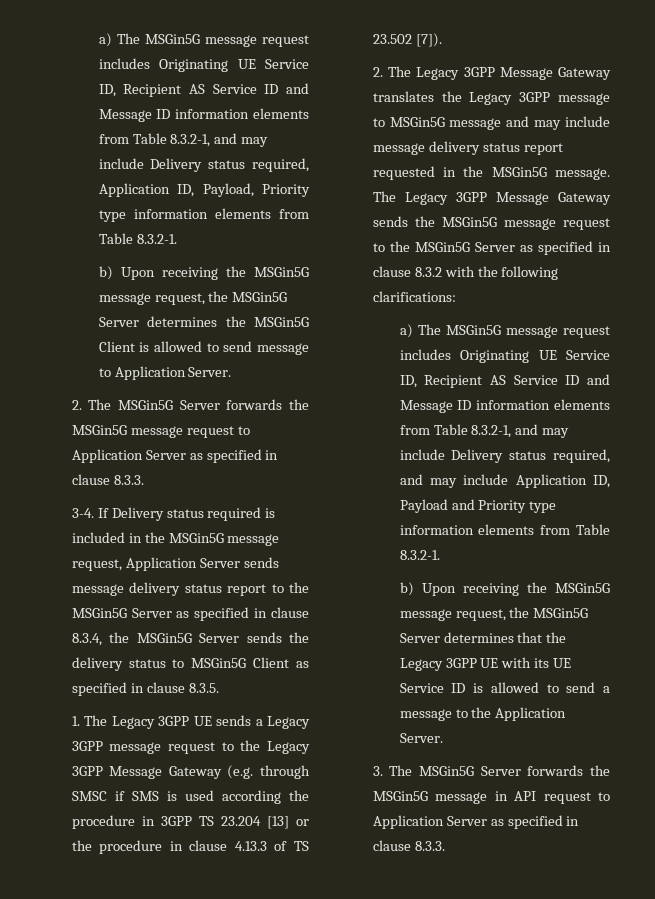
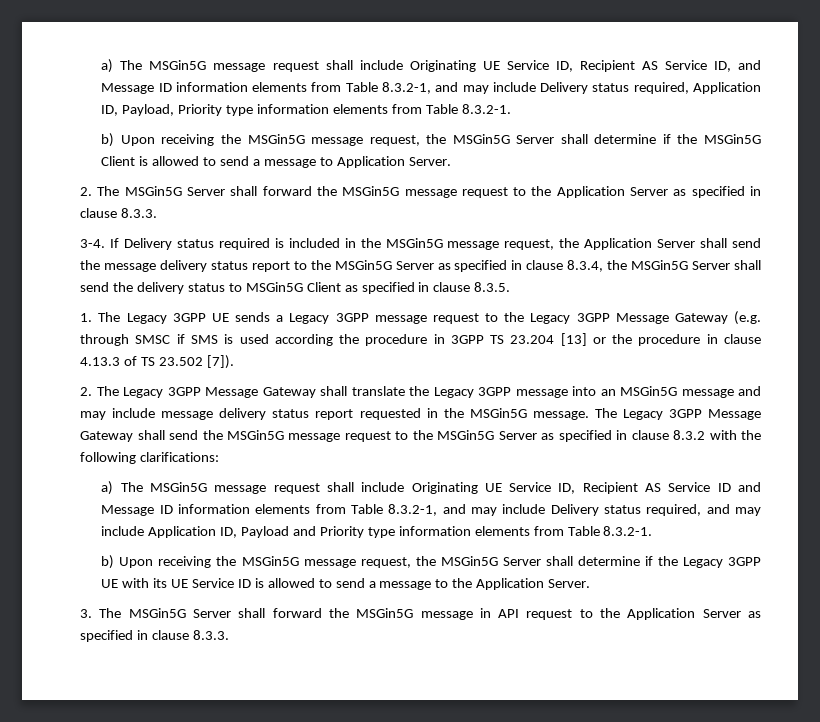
- a) The MSGin5G message request includes Originating UE Service ID, Recipient AS Service ID and Message ID information elements from Table 8.3.2-1, and may include Delivery status required, Application ID, Payload, Priority type information elements from Table 8.3.2-1.
+ a) The MSGin5G message request shall include Originating UE Service ID, Recipient AS Service ID, and Message ID information elements from Table 8.3.2-1, and may include Delivery status required, Application ID, Payload, Priority type information elements from Table 8.3.2-1.
- b) Upon receiving the MSGin5G message request, the MSGin5G Server determines the MSGin5G Client is allowed to send message to Application Server.
+ b) Upon receiving the MSGin5G message request, the MSGin5G Server shall determine if the MSGin5G Client is allowed to send a message to Application Server.
- 2. The MSGin5G Server forwards the MSGin5G message request to Application Server as specified in clause 8.3.3.
+ 2. The MSGin5G Server shall forward the MSGin5G message request to the Application Server as specified in clause 8.3.3.
- If Delivery status required is included in the MSGin5G message request, Application Server sends message delivery status report to the MSGin5G Server as specified in clause 8.3.4, the MSGin5G Server sends the delivery status to MSGin5G Client as specified in clause 8.3.5.
+ If Delivery status required is included in the MSGin5G message request, the Application Server shall send the message delivery status report to the MSGin5G Server as specified in clause 8.3.4, the MSGin5G Server shall send the delivery status to MSGin5G Client as specified in clause 8.3.5.
- 2. The Legacy 3GPP Message Gateway translates the Legacy 3GPP message to MSGin5G message and may include message delivery status report requested in the MSGin5G message.
+ 2. The Legacy 3GPP Message Gateway shall translate the Legacy 3GPP message into an MSGin5G message and may include message delivery status report requested in the MSGin5G message.
- The Legacy 3GPP Message Gateway sends the MSGin5G message request to the MSGin5G Server as specified in clause 8.3.2 with the following clarifications:
+ The Legacy 3GPP Message Gateway shall send the MSGin5G message request to the MSGin5G Server as specified in clause 8.3.2 with the following clarifications:
- a) The MSGin5G message request includes Originating UE Service ID, Recipient AS Service ID and Message ID information elements from Table 8.3.2-1, and may include Delivery status required, and may include Application ID, Payload and Priority type information elements from Table 8.3.2-1.
+ a) The MSGin5G message request shall include Originating UE Service ID, Recipient AS Service ID and Message ID information elements from Table 8.3.2-1, and may include Delivery status required, and may include Application ID, Payload and Priority type information elements from Table 8.3.2-1.
- b) Upon receiving the MSGin5G message request, the MSGin5G Server determines that the Legacy 3GPP UE with its UE Service ID is allowed to send a message to the Application Server.
+ b) Upon receiving the MSGin5G message request, the MSGin5G Server shall determine if the Legacy 3GPP UE with its UE Service ID is allowed to send a message to the Application Server.
- 3. The MSGin5G Server forwards the MSGin5G message in API request to Application Server as specified in clause 8.3.3.
+ 3. The MSGin5G Server shall forward the MSGin5G message in API request to the Application Server as specified in clause 8.3.3.

